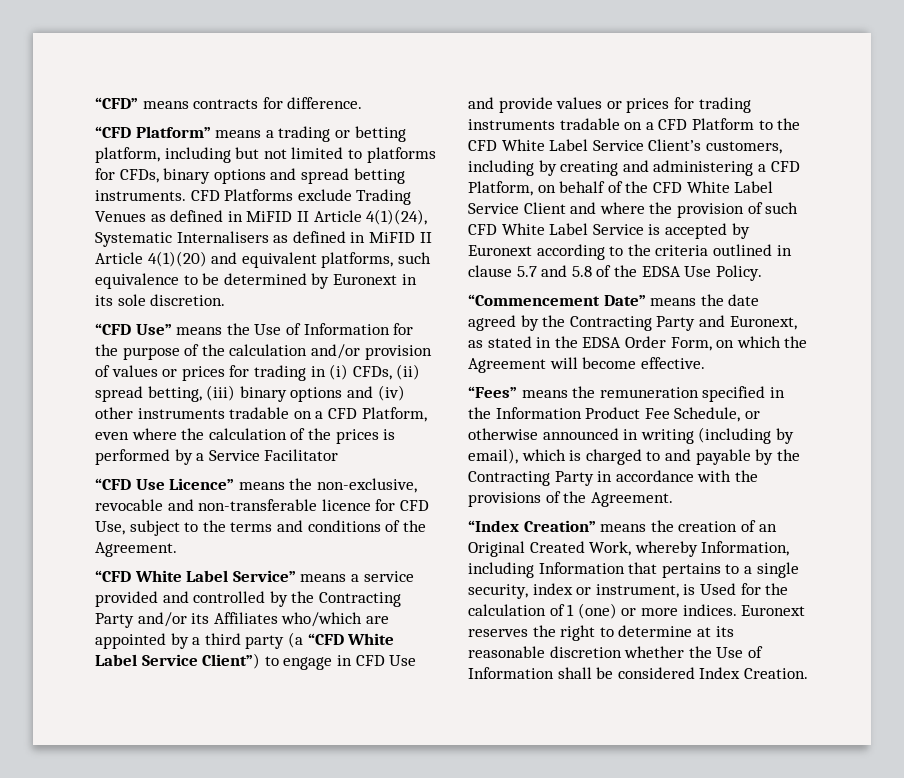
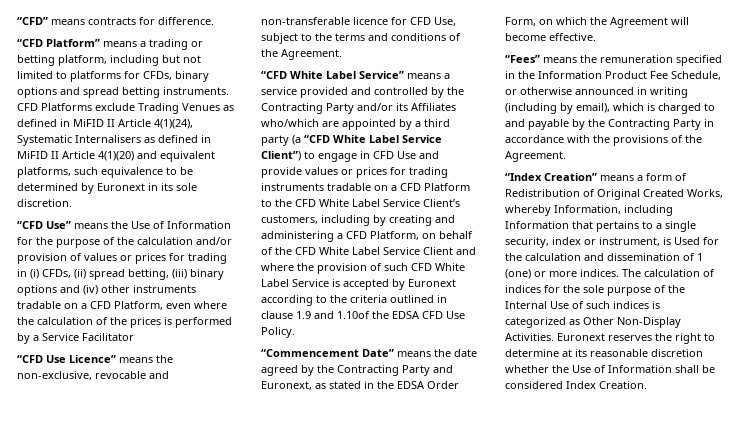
- “CFD White Label Service” means a service provided and controlled by the Contracting Party and/or its Affiliates who/which are appointed by a third party (a “CFD White Label Service Client”) to engage in CFD Use and provide values or prices for trading instruments tradable on a CFD Platform to the CFD White Label Service Client’s customers, including by creating and administering a CFD Platform, on behalf of the CFD White Label Service Client and where the provision of such CFD White Label Service is accepted by Euronext according to the criteria outlined in clause 5.7 and 5.8 of the EDSA Use Policy.
+ “CFD White Label Service” means a service provided and controlled by the Contracting Party and/or its Affiliates who/which are appointed by a third party (a “CFD White Label Service Client”) to engage in CFD Use and provide values or prices for trading instruments tradable on a CFD Platform to the CFD White Label Service Client’s customers, including by creating and administering a CFD Platform, on behalf of the CFD White Label Service Client and where the provision of such CFD White Label Service is accepted by Euronext according to the criteria outlined in clause 1.9 and 1.10of the EDSA CFD Use Policy.
- “Index Creation” means the creation of an Original Created Work, whereby Information, including Information that pertains to a single security, index or instrument, is Used for the calculation of 1 (one) or more indices.
+ “Index Creation” means a form of Redistribution of Original Created Works, whereby Information, including Information that pertains to a single security, index or instrument, is Used for the calculation and dissemination of 1 (one) or more indices.
+ The calculation of indices for the sole purpose of the Internal Use of such indices is categorized as Other Non-Display Activities.

